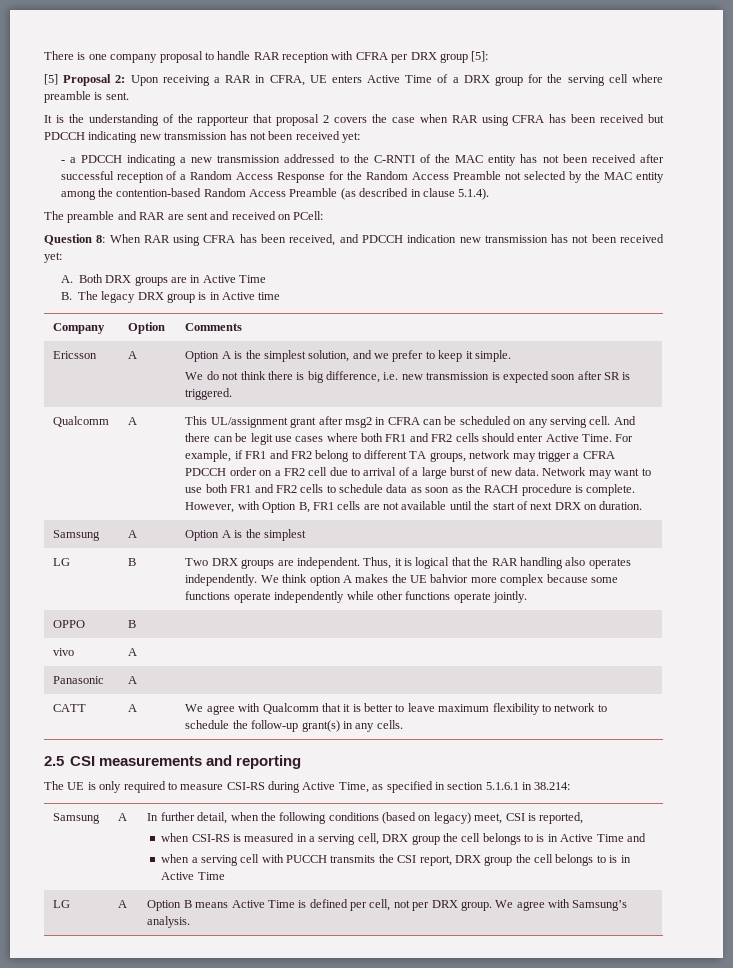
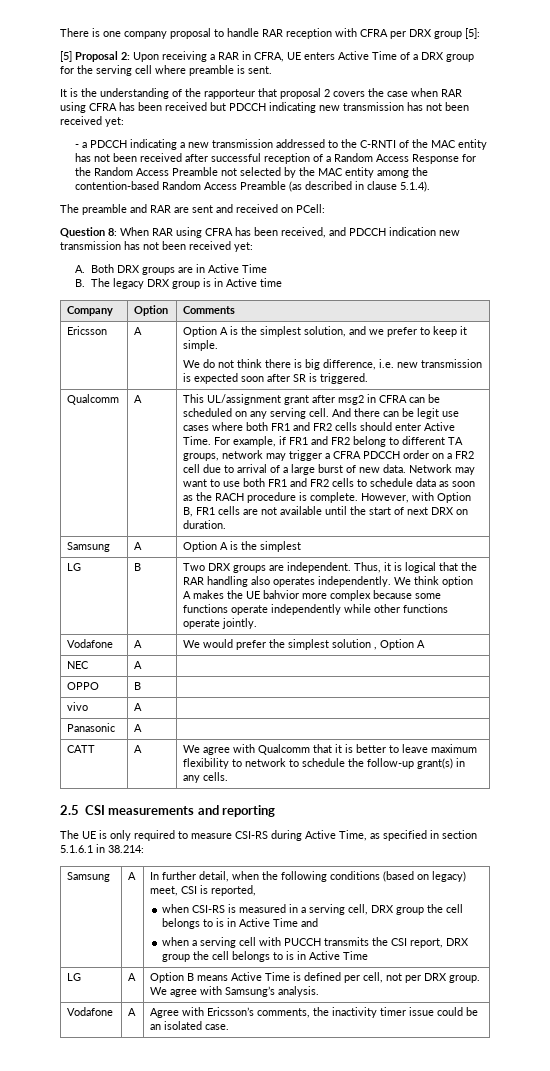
+ Vodafone | A | We would prefer the simplest solution , Option A
+ NEC | A |
+ Vodafone | A | Agree with Ericsson’s comments, the inactivity timer issue could be an isolated case.

